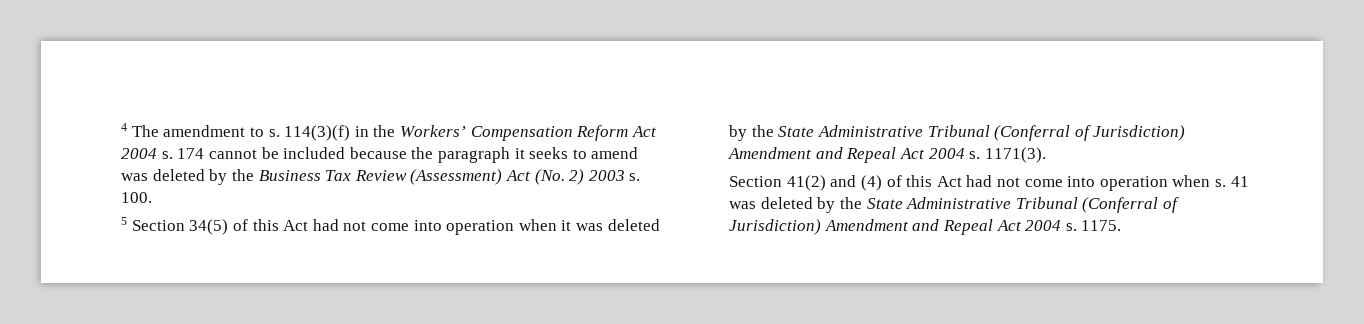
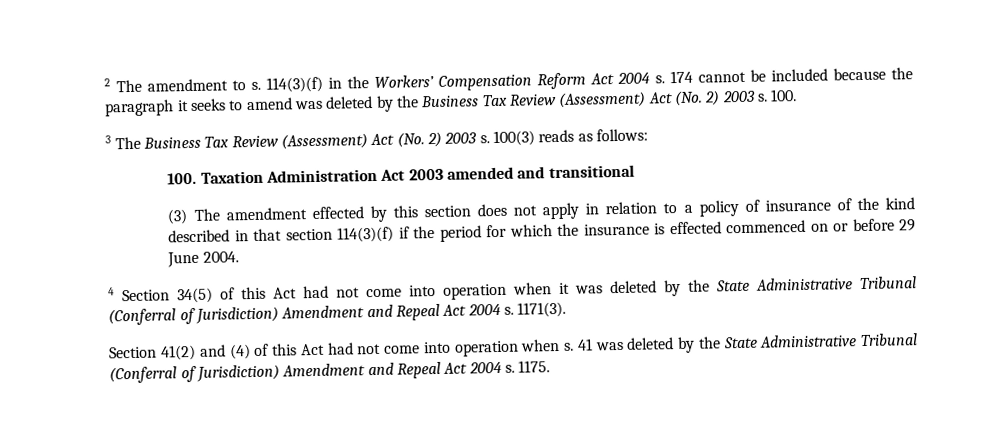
- 4 The amendment to s.
+ 2 The amendment to s.
- 5 Section 34(5) of this Act had not come into operation when it was deleted by the State Administrative Tribunal (Conferral of Jurisdiction) Amendment and Repeal Act 2004 s.
+ 3 The Business Tax Review (Assessment) Act (No. 2) 2003 s. 100(3) reads as follows:
+ 100. Taxation Administration Act 2003 amended and transitional
+ (3) The amendment effected by this section does not apply in relation to a policy of insurance of the kind described in that section 114(3)(f) if the period for which the insurance is effected commenced on or before 29 June 2004.
+ 4 Section 34(5) of this Act had not come into operation when it was deleted by the State Administrative Tribunal (Conferral of Jurisdiction) Amendment and Repeal Act 2004 s.

